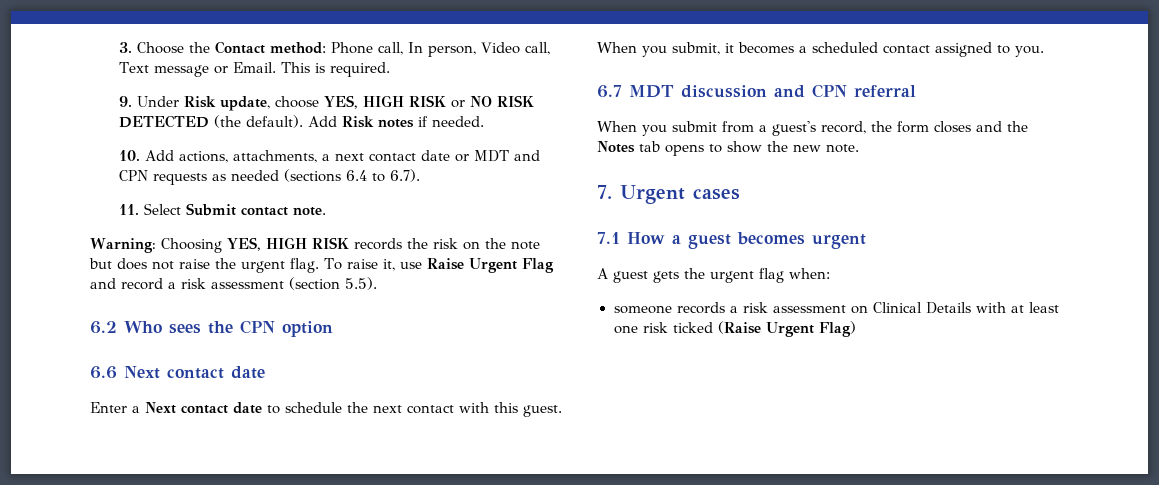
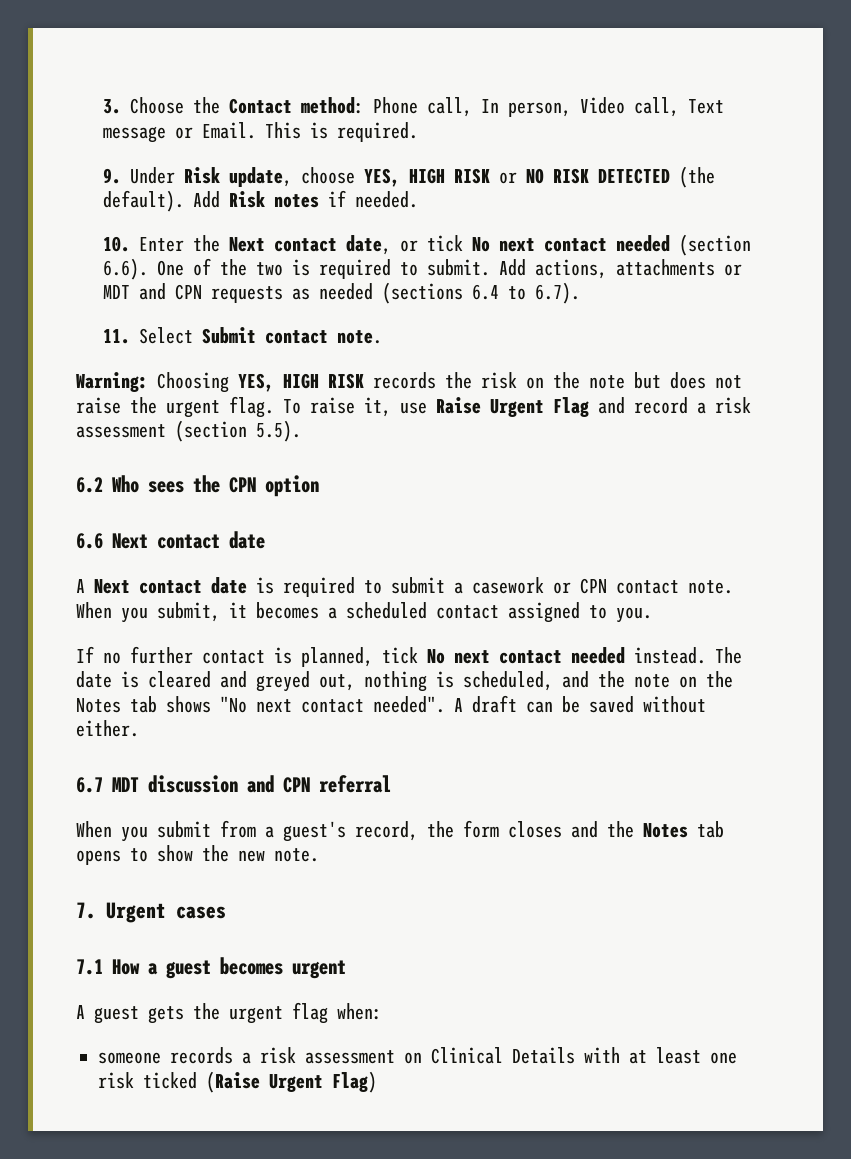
- 10. Add actions, attachments, a next contact date or MDT and CPN requests as needed (sections 6.4 to 6.7).
+ 10. Enter the Next contact date, or tick No next contact needed (section 6.6). One of the two is required to submit. Add actions, attachments or MDT and CPN requests as needed (sections 6.4 to 6.7).
- Enter a Next contact date to schedule the next contact with this guest.
+ A Next contact date is required to submit a casework or CPN contact note.
+ If no further contact is planned, tick No next contact needed instead. The date is cleared and greyed out, nothing is scheduled, and the note on the Notes tab shows "No next contact needed". A draft can be saved without either.

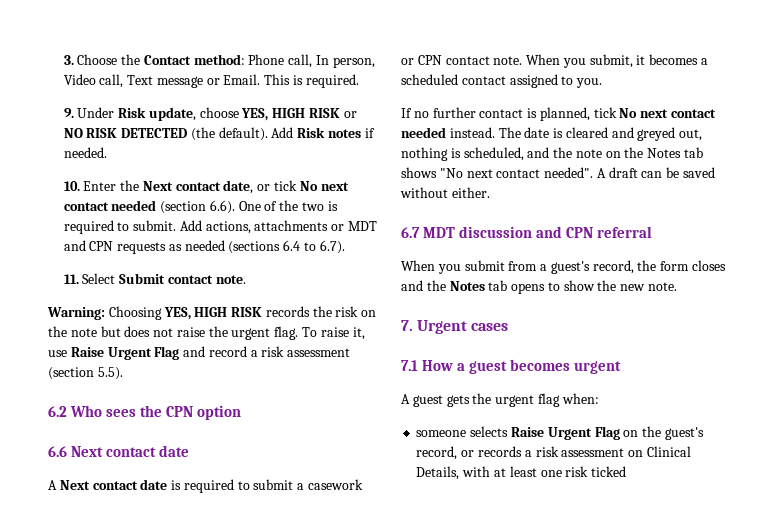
- someone records a risk assessment on Clinical Details with at least one risk ticked (Raise Urgent Flag)
+ someone selects Raise Urgent Flag on the guest's record, or records a risk assessment on Clinical Details, with at least one risk ticked

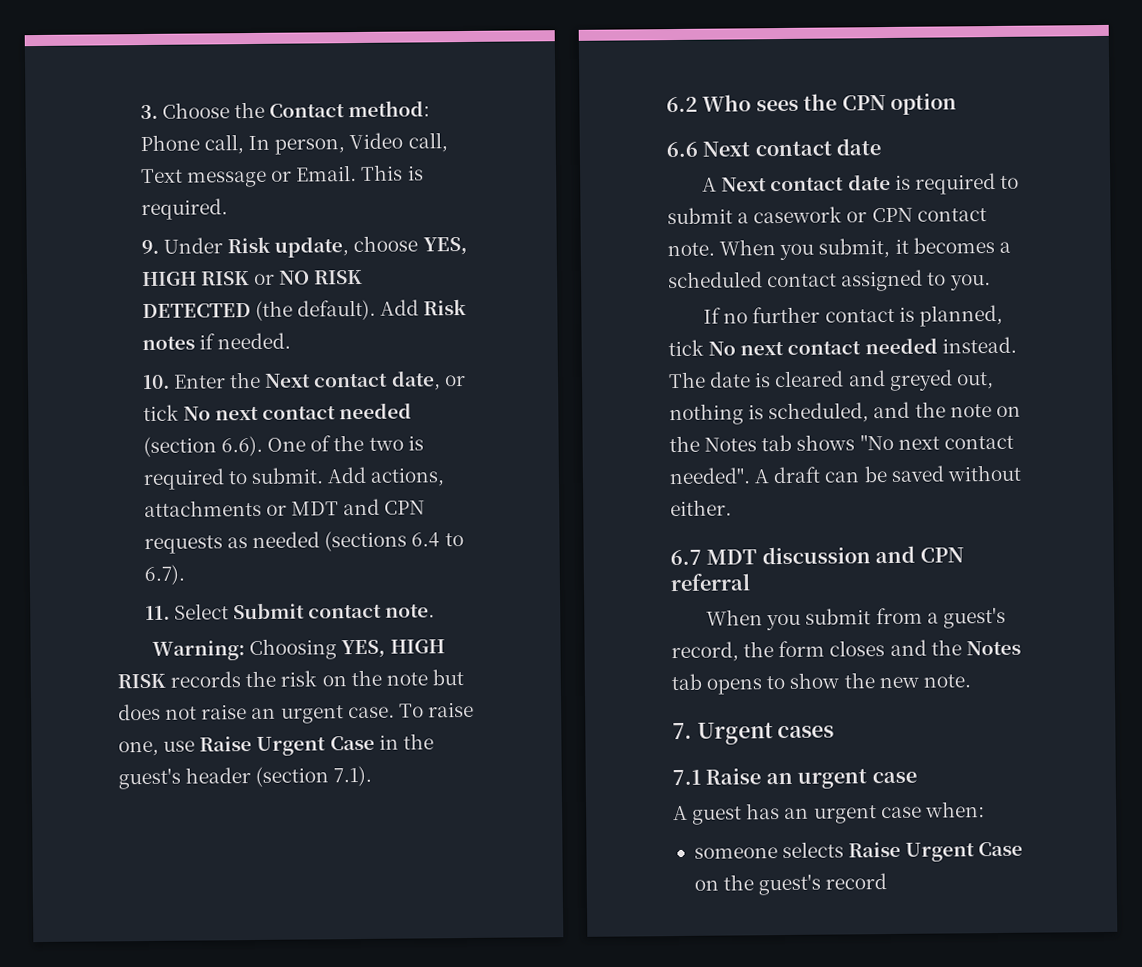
- Warning: Choosing YES, HIGH RISK records the risk on the note but does not raise the urgent flag.
+ Warning: Choosing YES, HIGH RISK records the risk on the note but does not raise an urgent case.
- To raise it, use Raise Urgent Flag and record a risk assessment (section 5.5).
+ To raise one, use Raise Urgent Case in the guest's header (section 7.1).
- 7.1 How a guest becomes urgent
+ 7.1 Raise an urgent case
- A guest gets the urgent flag when:
+ A guest has an urgent case when:
- someone selects Raise Urgent Flag on the guest's record, or records a risk assessment on Clinical Details, with at least one risk ticked
+ someone selects Raise Urgent Case on the guest's record

